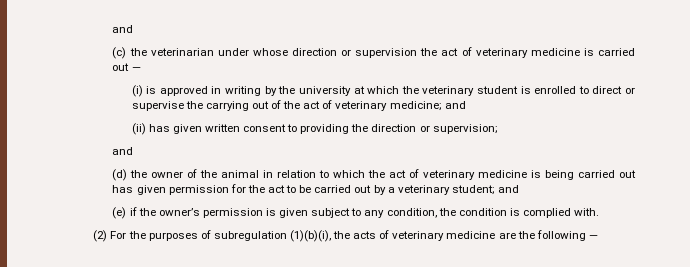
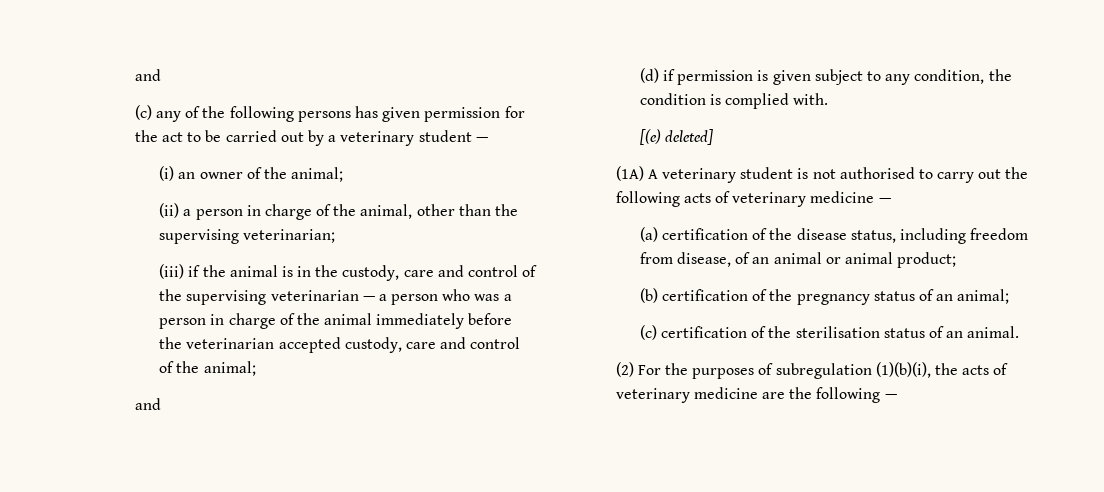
- (c) the veterinarian under whose direction or supervision the act of veterinary medicine is carried out —
- (i) is approved in writing by the university at which the veterinary student is enrolled to direct or supervise the carrying out of the act of veterinary medicine; and
- (ii) has given written consent to providing the direction or supervision;
+ (c) any of the following persons has given permission for the act to be carried out by a veterinary student —
+ (i) an owner of the animal;
+ (ii) a person in charge of the animal, other than the supervising veterinarian;
+ (iii) if the animal is in the custody, care and control of the supervising veterinarian — a person who was a person in charge of the animal immediately before the veterinarian accepted custody, care and control of the animal;
  and
- (d) the owner of the animal in relation to which the act of veterinary medicine is being carried out has given permission for the act to be carried out by a veterinary student; and
- (e) if the owner’s permission is given subject to any condition, the condition is complied with.
+ (d) if permission is given subject to any condition, the condition is complied with.
+ [(e) deleted]
+ (1A) A veterinary student is not authorised to carry out the following acts of veterinary medicine —
+ (a) certification of the disease status, including freedom from disease, of an animal or animal product;
+ (b) certification of the pregnancy status of an animal;
+ (c) certification of the sterilisation status of an animal.

